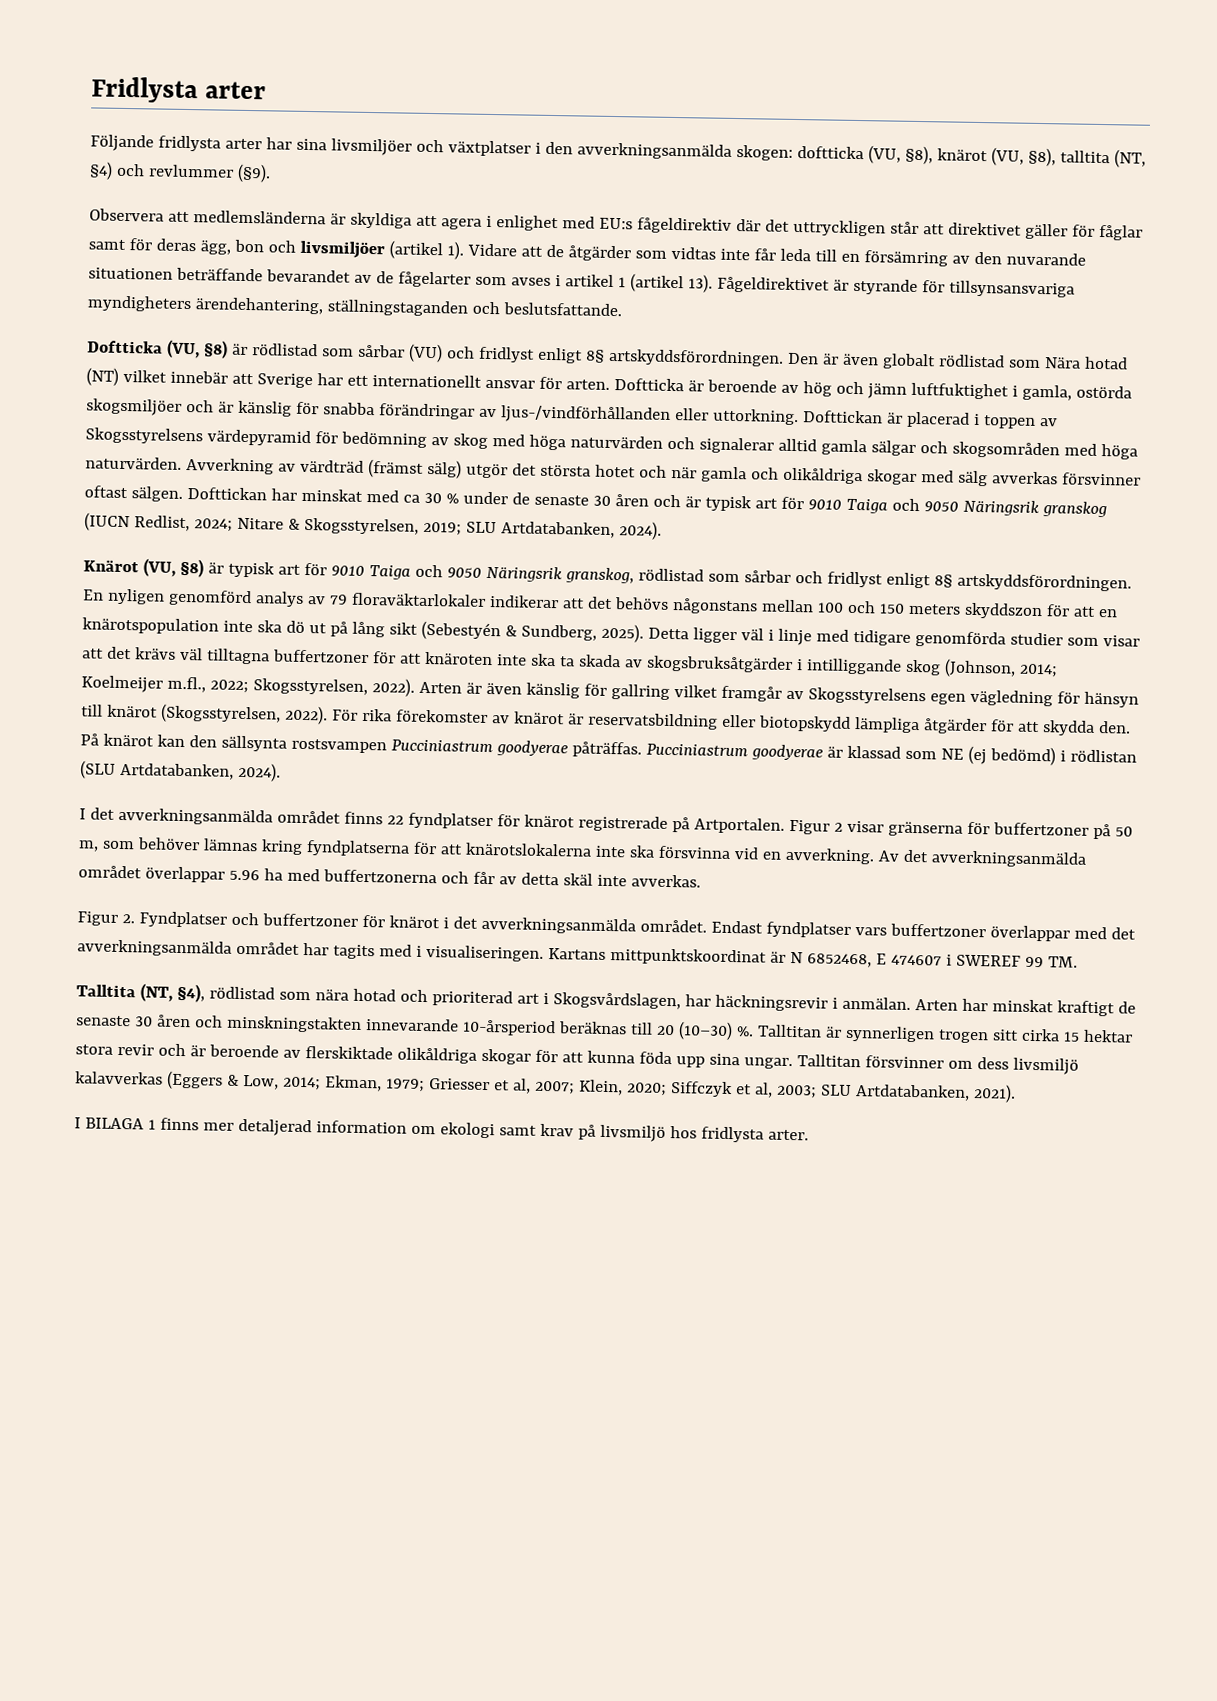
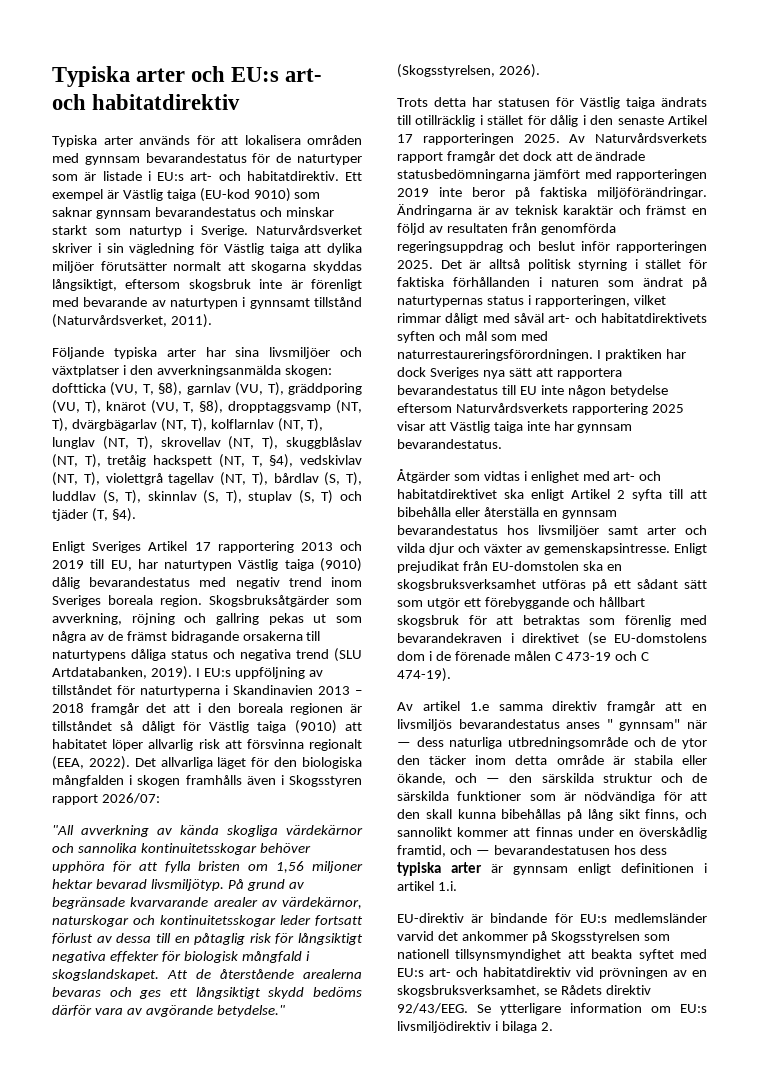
- Fridlysta arter
+ Typiska arter och EU:s art- och habitatdirektiv
+ Typiska arter används för att lokalisera områden med gynnsam bevarandestatus för de naturtyper som är listade i EU:s art- och habitatdirektiv. Ett exempel är Västlig taiga (EU-kod 9010) som saknar gynnsam bevarandestatus och minskar starkt som naturtyp i Sverige. Naturvårdsverket skriver i sin vägledning för Västlig taiga att dylika miljöer förutsätter normalt att skogarna skyddas långsiktigt, eftersom skogsbruk inte är förenligt med bevarande av naturtypen i gynnsamt tillstånd (Naturvårdsverket, 2011).
- Följande fridlysta arter har sina livsmiljöer och växtplatser i den avverkningsanmälda skogen: doftticka (VU, §8), knärot (VU, §8), talltita (NT, §4) och revlummer (§9).
- Observera att medlemsländerna är skyldiga att agera i enlighet med EU:s fågeldirektiv där det uttryckligen står att direktivet gäller för fåglar samt för deras ägg, bon och livsmiljöer (artikel 1). Vidare att de åtgärder som vidtas inte får leda till en försämring av den nuvarande situationen beträffande bevarandet av de fågelarter som avses i artikel 1 (artikel 13). Fågeldirektivet är styrande för tillsynsansvariga myndigheters ärendehantering, ställningstaganden och beslutsfattande.
- Doftticka (VU, §8) är rödlistad som sårbar (VU) och fridlyst enligt 8§ artskyddsförordningen. Den är även globalt rödlistad som Nära hotad (NT) vilket innebär att Sverige har ett internationellt ansvar för arten. Doftticka är beroende av hög och jämn luftfuktighet i gamla, ostörda skogsmiljöer och är känslig för snabba förändringar av ljus-/vindförhållanden eller uttorkning. Dofttickan är placerad i toppen av Skogsstyrelsens värdepyramid för bedömning av skog med höga naturvärden och signalerar alltid gamla sälgar och skogsområden med höga naturvärden. Avverkning av värdträd (främst sälg) utgör det största hotet och när gamla och olikåldriga skogar med sälg avverkas försvinner oftast sälgen. Dofttickan har minskat med ca 30 % under de senaste 30 åren och är typisk art för 9010 Taiga och 9050 Näringsrik granskog (IUCN Redlist, 2024; Nitare & Skogsstyrelsen, 2019; SLU Artdatabanken, 2024).
- Knärot (VU, §8) är typisk art för 9010 Taiga och 9050 Näringsrik granskog, rödlistad som sårbar och fridlyst enligt 8§ artskyddsförordningen. En nyligen genomförd analys av 79 floraväktarlokaler indikerar att det behövs någonstans mellan 100 och 150 meters skyddszon för att en knärotspopulation inte ska dö ut på lång sikt (Sebestyén & Sundberg, 2025). Detta ligger väl i linje med tidigare genomförda studier som visar att det krävs väl tilltagna buffertzoner för att knäroten inte ska ta skada av skogsbruksåtgärder i intilliggande skog (Johnson, 2014; Koelmeijer m.fl., 2022; Skogsstyrelsen, 2022). Arten är även känslig för gallring vilket framgår av Skogsstyrelsens egen vägledning för hänsyn till knärot (Skogsstyrelsen, 2022). För rika förekomster av knärot är reservatsbildning eller biotopskydd lämpliga åtgärder för att skydda den. På knärot kan den sällsynta rostsvampen Pucciniastrum goodyerae påträffas. Pucciniastrum goodyerae är klassad som NE (ej bedömd) i rödlistan (SLU Artdatabanken, 2024).
- I det avverkningsanmälda området finns 22 fyndplatser för knärot registrerade på Artportalen. Figur 2 visar gränserna för buffertzoner på 50 m, som behöver lämnas kring fyndplatserna för att knärotslokalerna inte ska försvinna vid en avverkning. Av det avverkningsanmälda området överlappar 5.96 ha med buffertzonerna och får av detta skäl inte avverkas.
- Figur 2. Fyndplatser och buffertzoner för knärot i det avverkningsanmälda området. Endast fyndplatser vars buffertzoner överlappar med det avverkningsanmälda området har tagits med i visualiseringen. Kartans mittpunktskoordinat är N 6852468, E 474607 i SWEREF 99 TM.
- Talltita (NT, §4), rödlistad som nära hotad och prioriterad art i Skogsvårdslagen, har häckningsrevir i anmälan. Arten har minskat kraftigt de senaste 30 åren och minskningstakten innevarande 10-årsperiod beräknas till 20 (10–30) %. Talltitan är synnerligen trogen sitt cirka 15 hektar stora revir och är beroende av flerskiktade olikåldriga skogar för att kunna föda upp sina ungar. Talltitan försvinner om dess livsmiljö kalavverkas (Eggers & Low, 2014; Ekman, 1979; Griesser et al, 2007; Klein, 2020; Siffczyk et al, 2003; SLU Artdatabanken, 2021).
- I BILAGA 1 finns mer detaljerad information om ekologi samt krav på livsmiljö hos fridlysta arter.
+ Följande typiska arter har sina livsmiljöer och växtplatser i den avverkningsanmälda skogen: doftticka (VU, T, §8), garnlav (VU, T), gräddporing (VU, T), knärot (VU, T, §8), dropptaggsvamp (NT, T), dvärgbägarlav (NT, T), kolflarnlav (NT, T), lunglav (NT, T), skrovellav (NT, T), skuggblåslav (NT, T), tretåig hackspett (NT, T, §4), vedskivlav (NT, T), violettgrå tagellav (NT, T), bårdlav (S, T), luddlav (S, T), skinnlav (S, T), stuplav (S, T) och tjäder (T, §4).
+ Enligt Sveriges Artikel 17 rapportering 2013 och 2019 till EU, har naturtypen Västlig taiga (9010) dålig bevarandestatus med negativ trend inom Sveriges boreala region. Skogsbruksåtgärder som avverkning, röjning och gallring pekas ut som några av de främst bidragande orsakerna till naturtypens dåliga status och negativa trend (SLU Artdatabanken, 2019). I EU:s uppföljning av tillståndet för naturtyperna i Skandinavien 2013 – 2018 framgår det att i den boreala regionen är tillståndet så dåligt för Västlig taiga (9010) att habitatet löper allvarlig risk att försvinna regionalt (EEA, 2022). Det allvarliga läget för den biologiska mångfalden i skogen framhålls även i Skogsstyren rapport 2026/07:
+ "All avverkning av kända skogliga värdekärnor och sannolika kontinuitetsskogar behöver upphöra för att fylla bristen om 1,56 miljoner hektar bevarad livsmiljötyp. På grund av begränsade kvarvarande arealer av värdekärnor, naturskogar och kontinuitetsskogar leder fortsatt förlust av dessa till en påtaglig risk för långsiktigt negativa effekter för biologisk mångfald i skogslandskapet. Att de återstående arealerna bevaras och ges ett långsiktigt skydd bedöms därför vara av avgörande betydelse." (Skogsstyrelsen, 2026).
+ Trots detta har statusen för Västlig taiga ändrats till otillräcklig i stället för dålig i den senaste Artikel 17 rapporteringen 2025. Av Naturvårdsverkets rapport framgår det dock att de ändrade statusbedömningarna jämfört med rapporteringen 2019 inte beror på faktiska miljöförändringar. Ändringarna är av teknisk karaktär och främst en följd av resultaten från genomförda regeringsuppdrag och beslut inför rapporteringen 2025. Det är alltså politisk styrning i stället för faktiska förhållanden i naturen som ändrat på naturtypernas status i rapporteringen, vilket rimmar dåligt med såväl art- och habitatdirektivets syften och mål som med naturrestaureringsförordningen. I praktiken har dock Sveriges nya sätt att rapportera bevarandestatus till EU inte någon betydelse eftersom Naturvårdsverkets rapportering 2025 visar att Västlig taiga inte har gynnsam bevarandestatus.
+ Åtgärder som vidtas i enlighet med art- och habitatdirektivet ska enligt Artikel 2 syfta till att bibehålla eller återställa en gynnsam bevarandestatus hos livsmiljöer samt arter och vilda djur och växter av gemenskapsintresse. Enligt prejudikat från EU-domstolen ska en skogsbruksverksamhet utföras på ett sådant sätt som utgör ett förebyggande och hållbart skogsbruk för att betraktas som förenlig med bevarandekraven i direktivet (se EU-domstolens dom i de förenade målen C 473-19 och C 474-19).
+ Av artikel 1.e samma direktiv framgår att en livsmiljös bevarandestatus anses " gynnsam" när — dess naturliga utbredningsområde och de ytor den täcker inom detta område är stabila eller ökande, och — den särskilda struktur och de särskilda funktioner som är nödvändiga för att den skall kunna bibehållas på lång sikt finns, och sannolikt kommer att finnas under en överskådlig framtid, och — bevarandestatusen hos dess typiska arter är gynnsam enligt definitionen i artikel 1.i.
+ EU-direktiv är bindande för EU:s medlemsländer varvid det ankommer på Skogsstyrelsen som nationell tillsynsmyndighet att beakta syftet med EU:s art- och habitatdirektiv vid prövningen av en skogsbruksverksamhet, se Rådets direktiv 92/43/EEG. Se ytterligare information om EU:s livsmiljödirektiv i bilaga 2.

